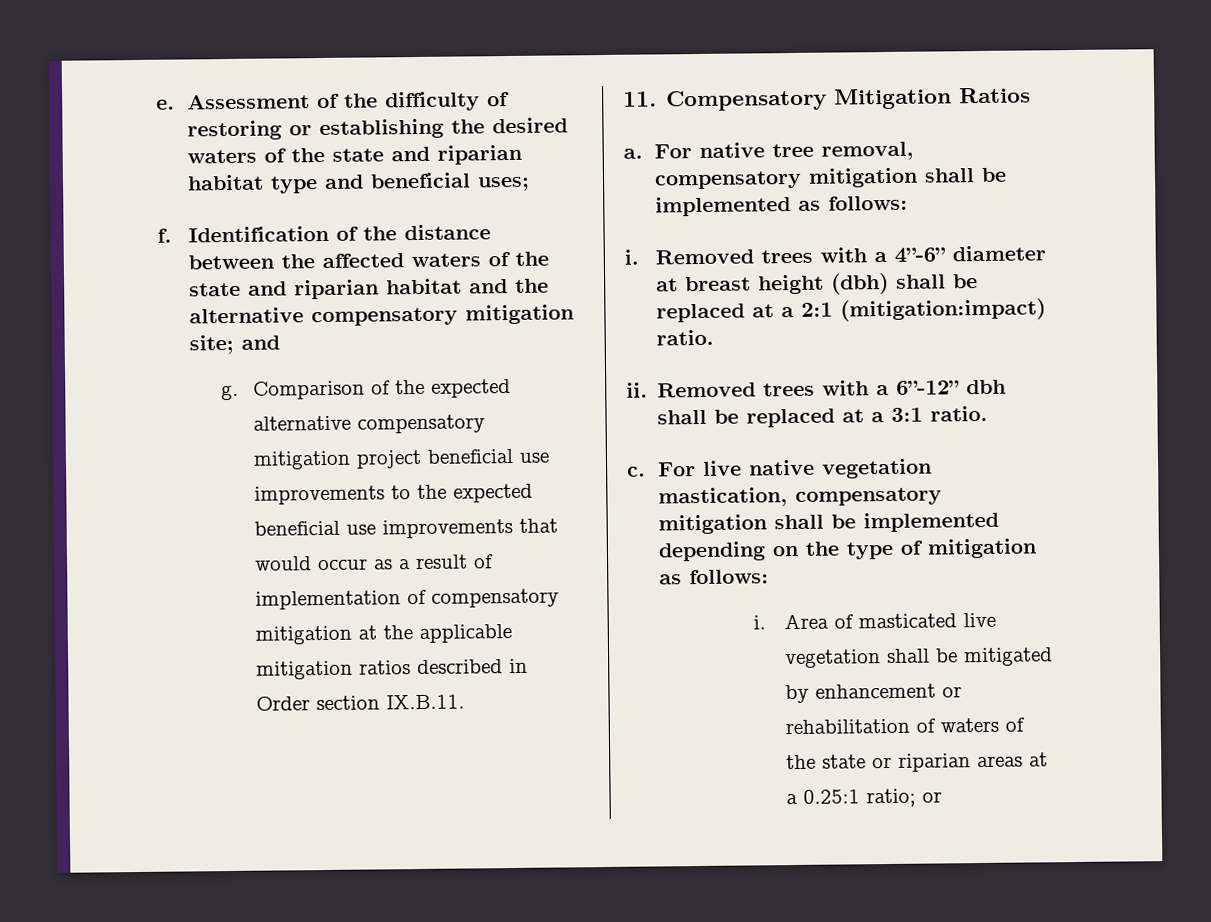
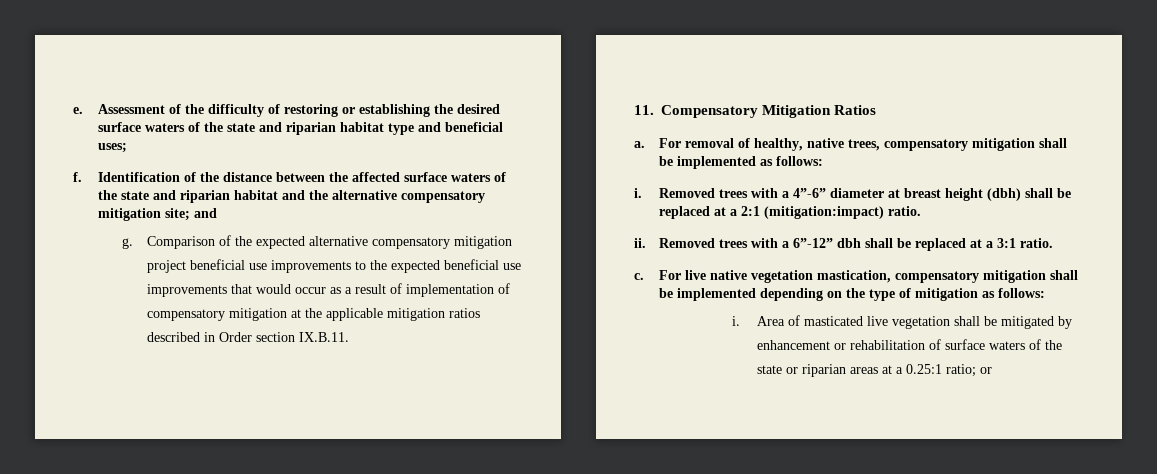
- Assessment of the difficulty of restoring or establishing the desired waters of the state and riparian habitat type and beneficial uses;
+ Assessment of the difficulty of restoring or establishing the desired surface waters of the state and riparian habitat type and beneficial uses;
- Identification of the distance between the affected waters of the state and riparian habitat and the alternative compensatory mitigation site; and
+ Identification of the distance between the affected surface waters of the state and riparian habitat and the alternative compensatory mitigation site; and
- For native tree removal, compensatory mitigation shall be implemented as follows:
+ For removal of healthy, native trees, compensatory mitigation shall be implemented as follows:
- Area of masticated live vegetation shall be mitigated by enhancement or rehabilitation of waters of the state or riparian areas at a 0.25:1 ratio; or
+ Area of masticated live vegetation shall be mitigated by enhancement or rehabilitation of surface waters of the state or riparian areas at a 0.25:1 ratio; or

